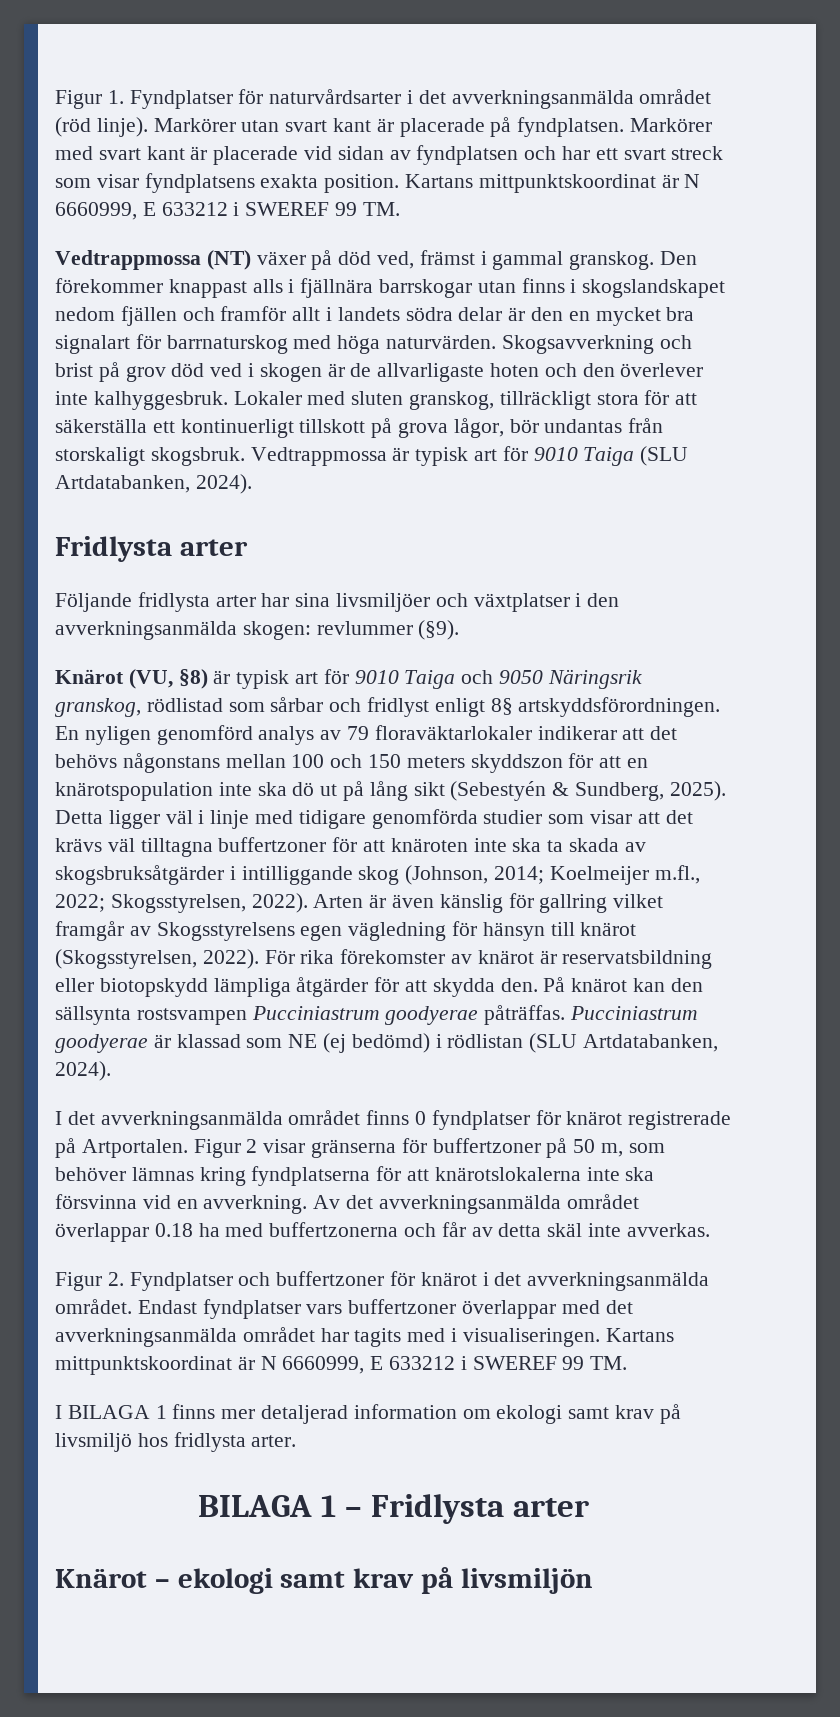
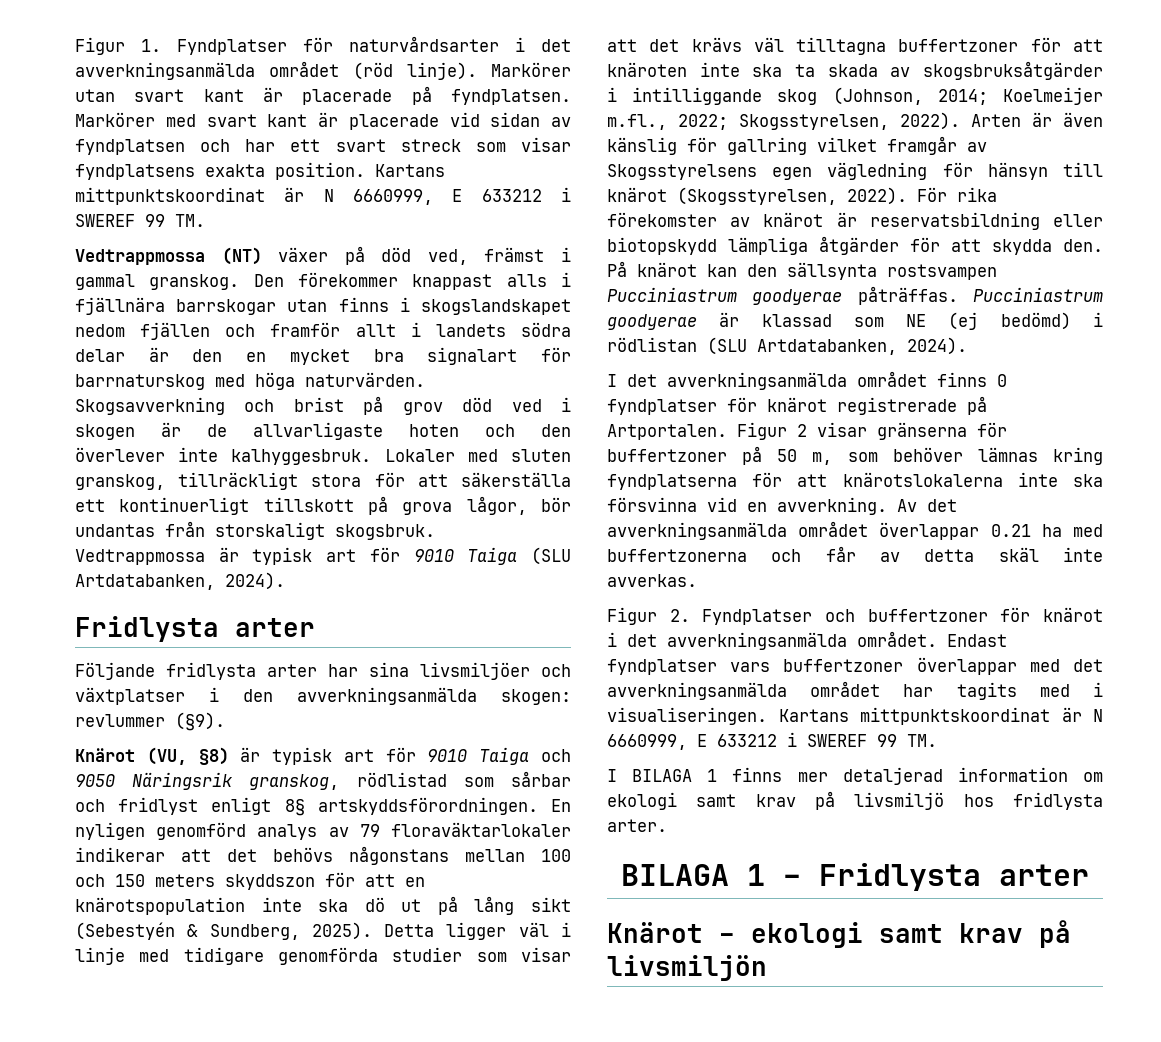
- Av det avverkningsanmälda området överlappar 0.18 ha med buffertzonerna och får av detta skäl inte avverkas.
+ Av det avverkningsanmälda området överlappar 0.21 ha med buffertzonerna och får av detta skäl inte avverkas.

